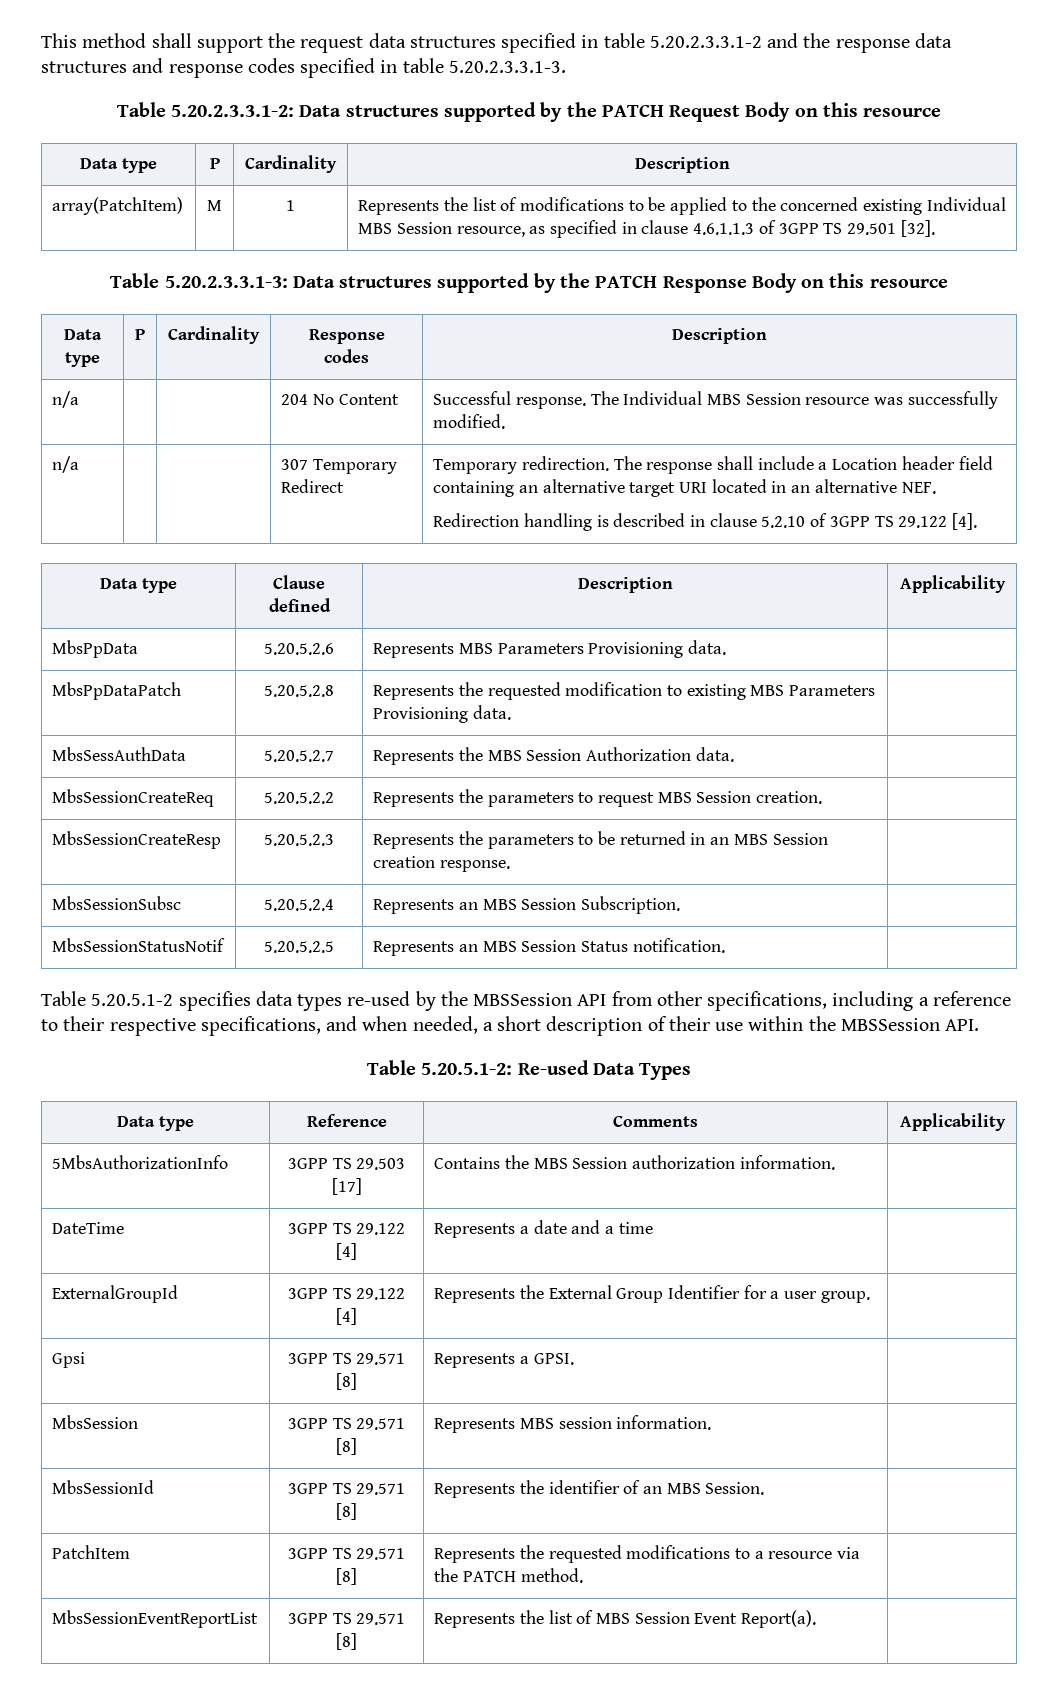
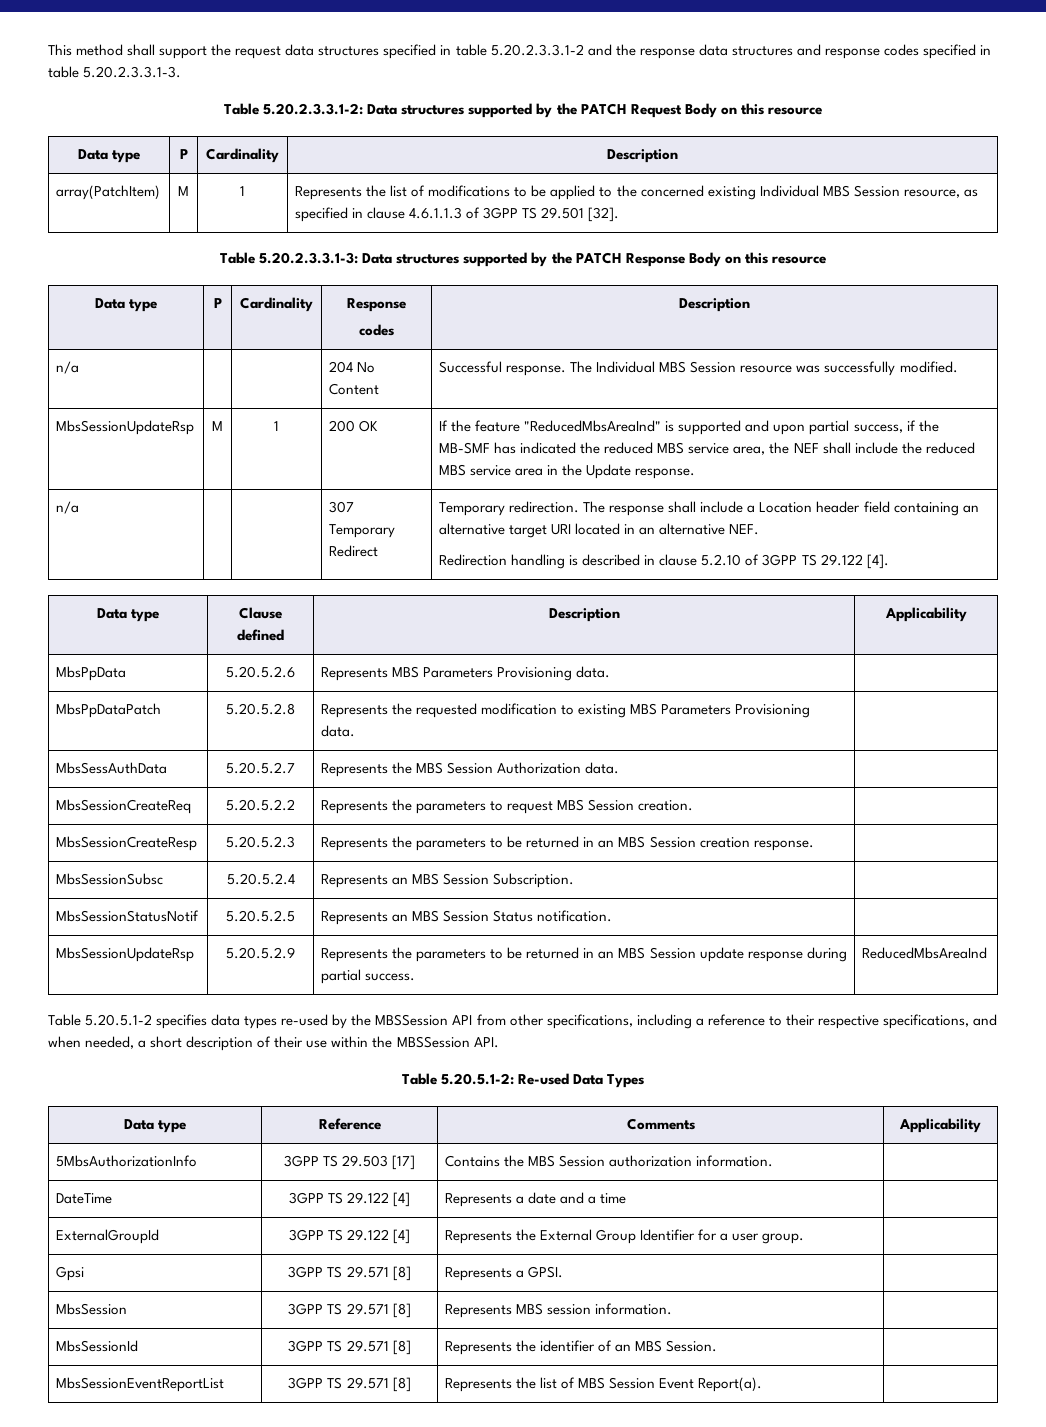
+ MbsSessionUpdateRsp | M | 1 | 200 OK | If the feature "ReducedMbsAreaInd" is supported and upon partial success, if the MB-SMF has indicated the reduced MBS service area, the NEF shall include the reduced MBS service area in the Update response.
+ MbsSessionUpdateRsp | 5.20.5.2.9 | Represents the parameters to be returned in an MBS Session update response during partial success. | ReducedMbsAreaInd
- PatchItem | 3GPP TS 29.571 [8] | Represents the requested modifications to a resource via the PATCH method. |

